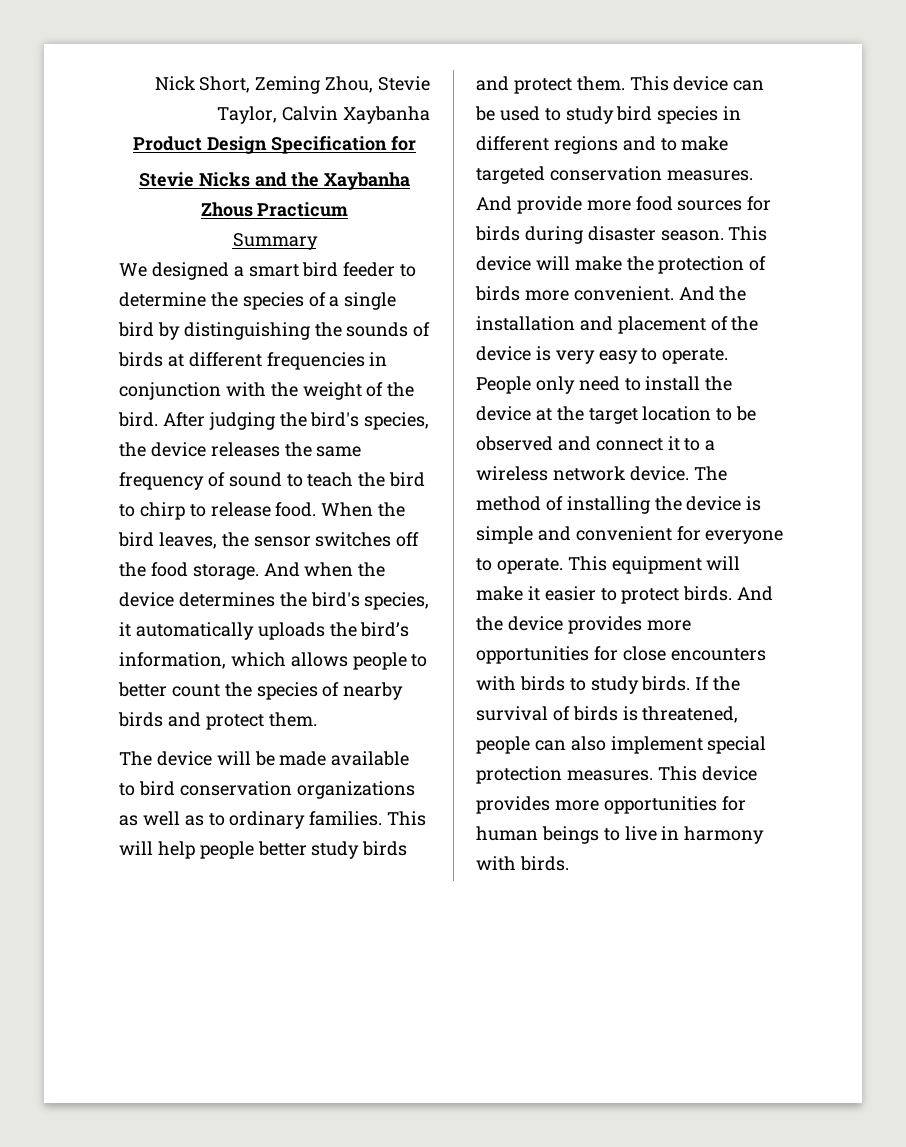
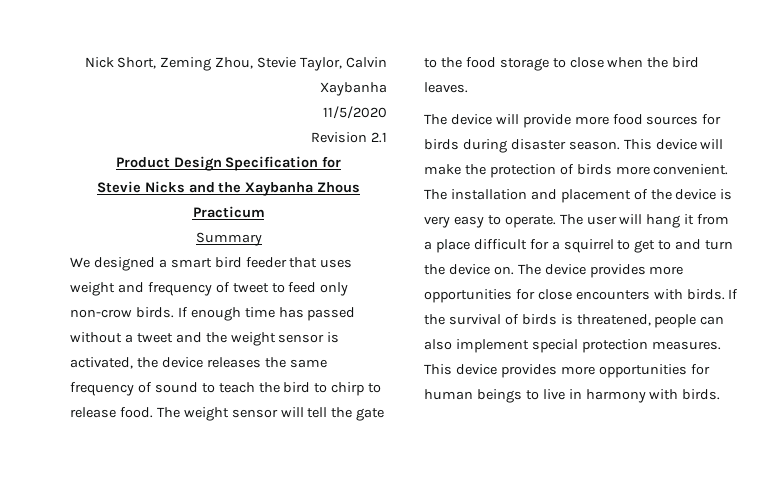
+ 11/5/2020
+ Revision 2.1
- We designed a smart bird feeder to determine the species of a single bird by distinguishing the sounds of birds at different frequencies in conjunction with the weight of the bird. After judging the bird's species, the device releases the same frequency of sound to teach the bird to chirp to release food.
+ We designed a smart bird feeder that uses weight and frequency of tweet to feed only non-crow birds. If enough time has passed without a tweet and the weight sensor is activated, the device releases the same frequency of sound to teach the bird to chirp to release food.
- When the bird leaves, the sensor switches off the food storage. And when the device determines the bird's species, it automatically uploads the bird’s information, which allows people to better count the species of nearby birds and protect them.
- The device will be made available to bird conservation organizations as well as to ordinary families. This will help people better study birds and protect them. This device can be used to study bird species in different regions and to make targeted conservation measures. And provide more food sources for birds during disaster season.
+ The weight sensor will tell the gate to the food storage to close when the bird leaves.
+ The device will provide more food sources for birds during disaster season.
- And the installation and placement of the device is very easy to operate.
+ The installation and placement of the device is very easy to operate.
- People only need to install the device at the target location to be observed and connect it to a wireless network device. The method of installing the device is simple and convenient for everyone to operate. This equipment will make it easier to protect birds. And the device provides more opportunities for close encounters with birds to study birds.
+ The user will hang it from a place difficult for a squirrel to get to and turn the device on. The device provides more opportunities for close encounters with birds.

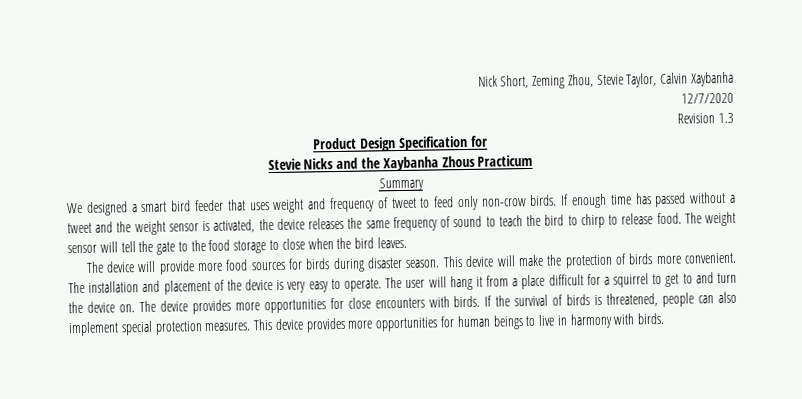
- 11/5/2020
+ 12/7/2020
- Revision 2.1
+ Revision 1.3

